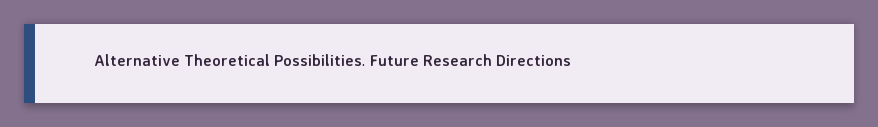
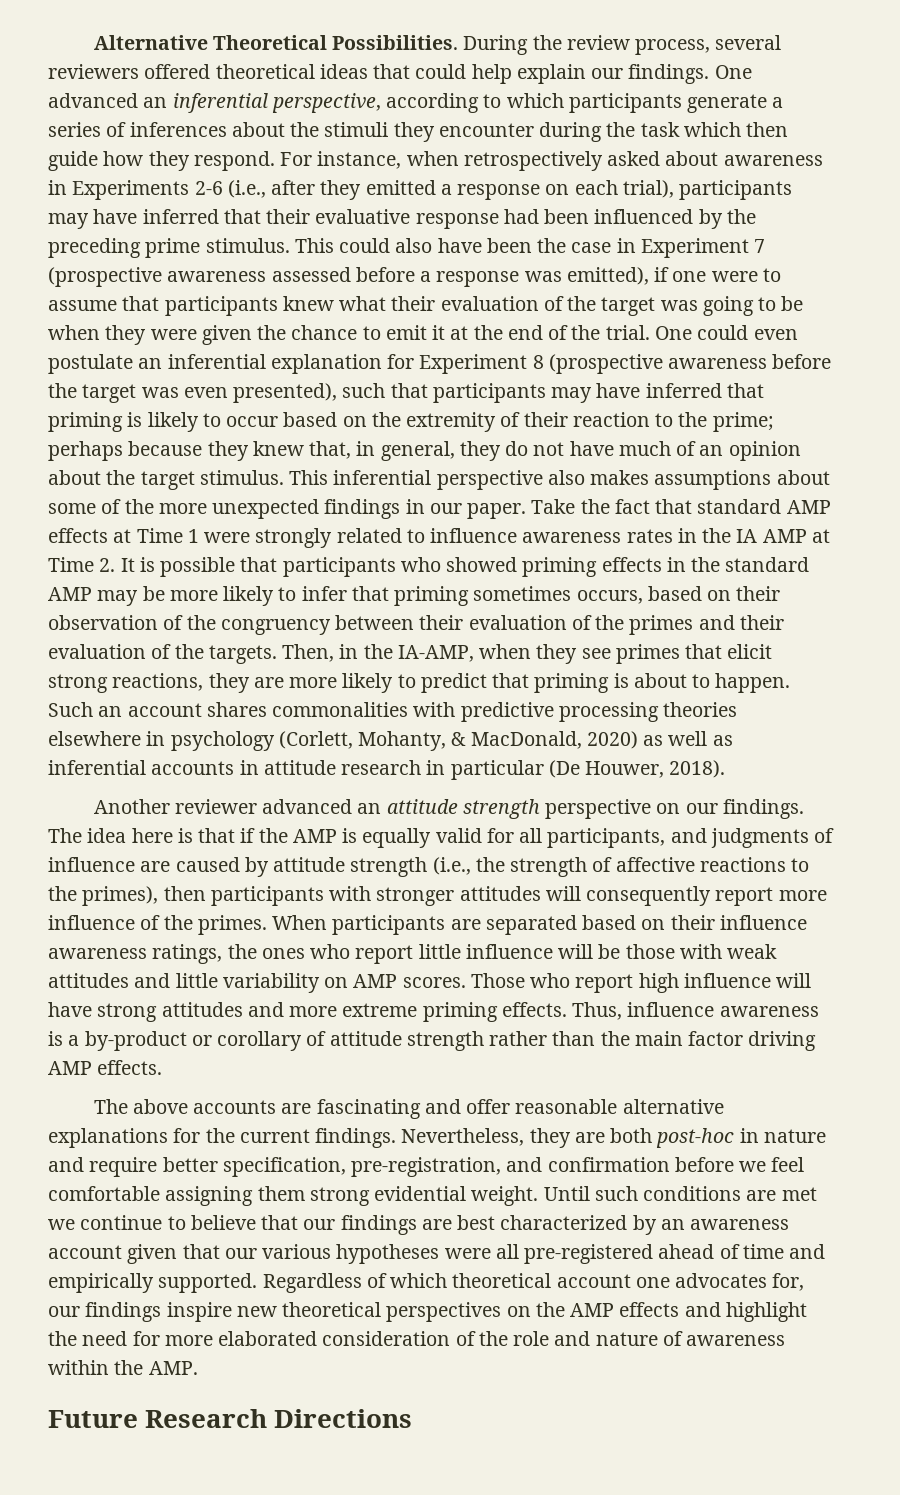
- Alternative Theoretical Possibilities. Future Research Directions
+ Alternative Theoretical Possibilities. During the review process, several reviewers offered theoretical ideas that could help explain our findings. One advanced an inferential perspective, according to which participants generate a series of inferences about the stimuli they encounter during the task which then guide how they respond. For instance, when retrospectively asked about awareness in Experiments 2-6 (i.e., after they emitted a response on each trial), participants may have inferred that their evaluative response had been influenced by the preceding prime stimulus. This could also have been the case in Experiment 7 (prospective awareness assessed before a response was emitted), if one were to assume that participants knew what their evaluation of the target was going to be when they were given the chance to emit it at the end of the trial. One could even postulate an inferential explanation for Experiment 8 (prospective awareness before the target was even presented), such that participants may have inferred that priming is likely to occur based on the extremity of their reaction to the prime; perhaps because they knew that, in general, they do not have much of an opinion about the target stimulus. This inferential perspective also makes assumptions about some of the more unexpected findings in our paper. Take the fact that standard AMP effects at Time 1 were strongly related to influence awareness rates in the IA AMP at Time 2. It is possible that participants who showed priming effects in the standard AMP may be more likely to infer that priming sometimes occurs, based on their observation of the congruency between their evaluation of the primes and their evaluation of the targets. Then, in the IA-AMP, when they see primes that elicit strong reactions, they are more likely to predict that priming is about to happen. Such an account shares commonalities with predictive processing theories elsewhere in psychology (Corlett, Mohanty, & MacDonald, 2020) as well as inferential accounts in attitude research in particular (De Houwer, 2018).
+ Another reviewer advanced an attitude strength perspective on our findings. The idea here is that if the AMP is equally valid for all participants, and judgments of influence are caused by attitude strength (i.e., the strength of affective reactions to the primes), then participants with stronger attitudes will consequently report more influence of the primes. When participants are separated based on their influence awareness ratings, the ones who report little influence will be those with weak attitudes and little variability on AMP scores. Those who report high influence will have strong attitudes and more extreme priming effects. Thus, influence awareness is a by-product or corollary of attitude strength rather than the main factor driving AMP effects.
+ The above accounts are fascinating and offer reasonable alternative explanations for the current findings. Nevertheless, they are both post-hoc in nature and require better specification, pre-registration, and confirmation before we feel comfortable assigning them strong evidential weight. Until such conditions are met we continue to believe that our findings are best characterized by an awareness account given that our various hypotheses were all pre-registered ahead of time and empirically supported. Regardless of which theoretical account one advocates for, our findings inspire new theoretical perspectives on the AMP effects and highlight the need for more elaborated consideration of the role and nature of awareness within the AMP.
+ Future Research Directions

